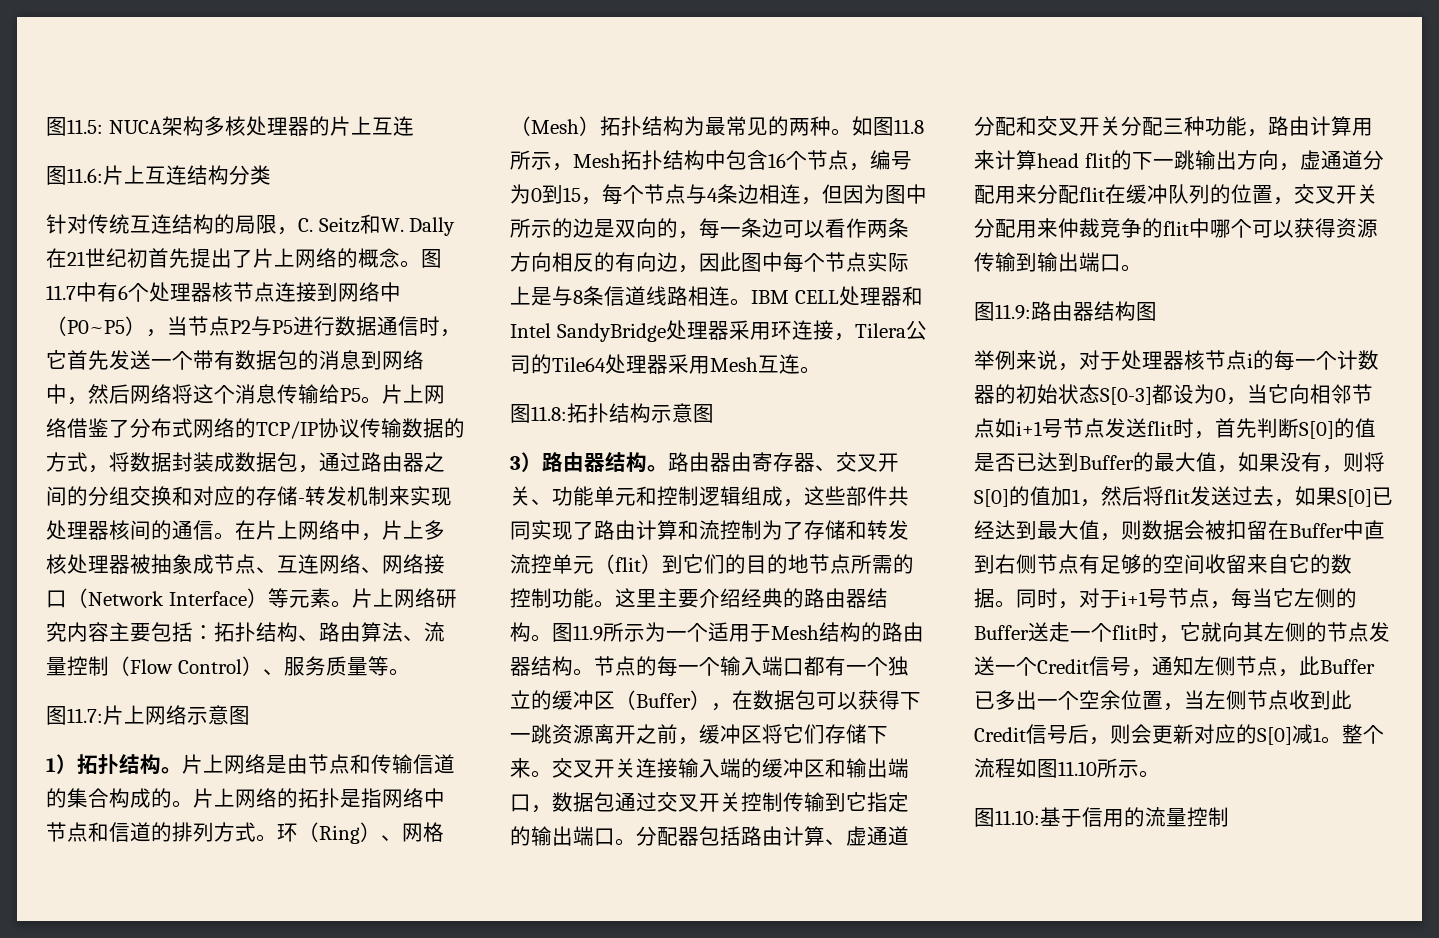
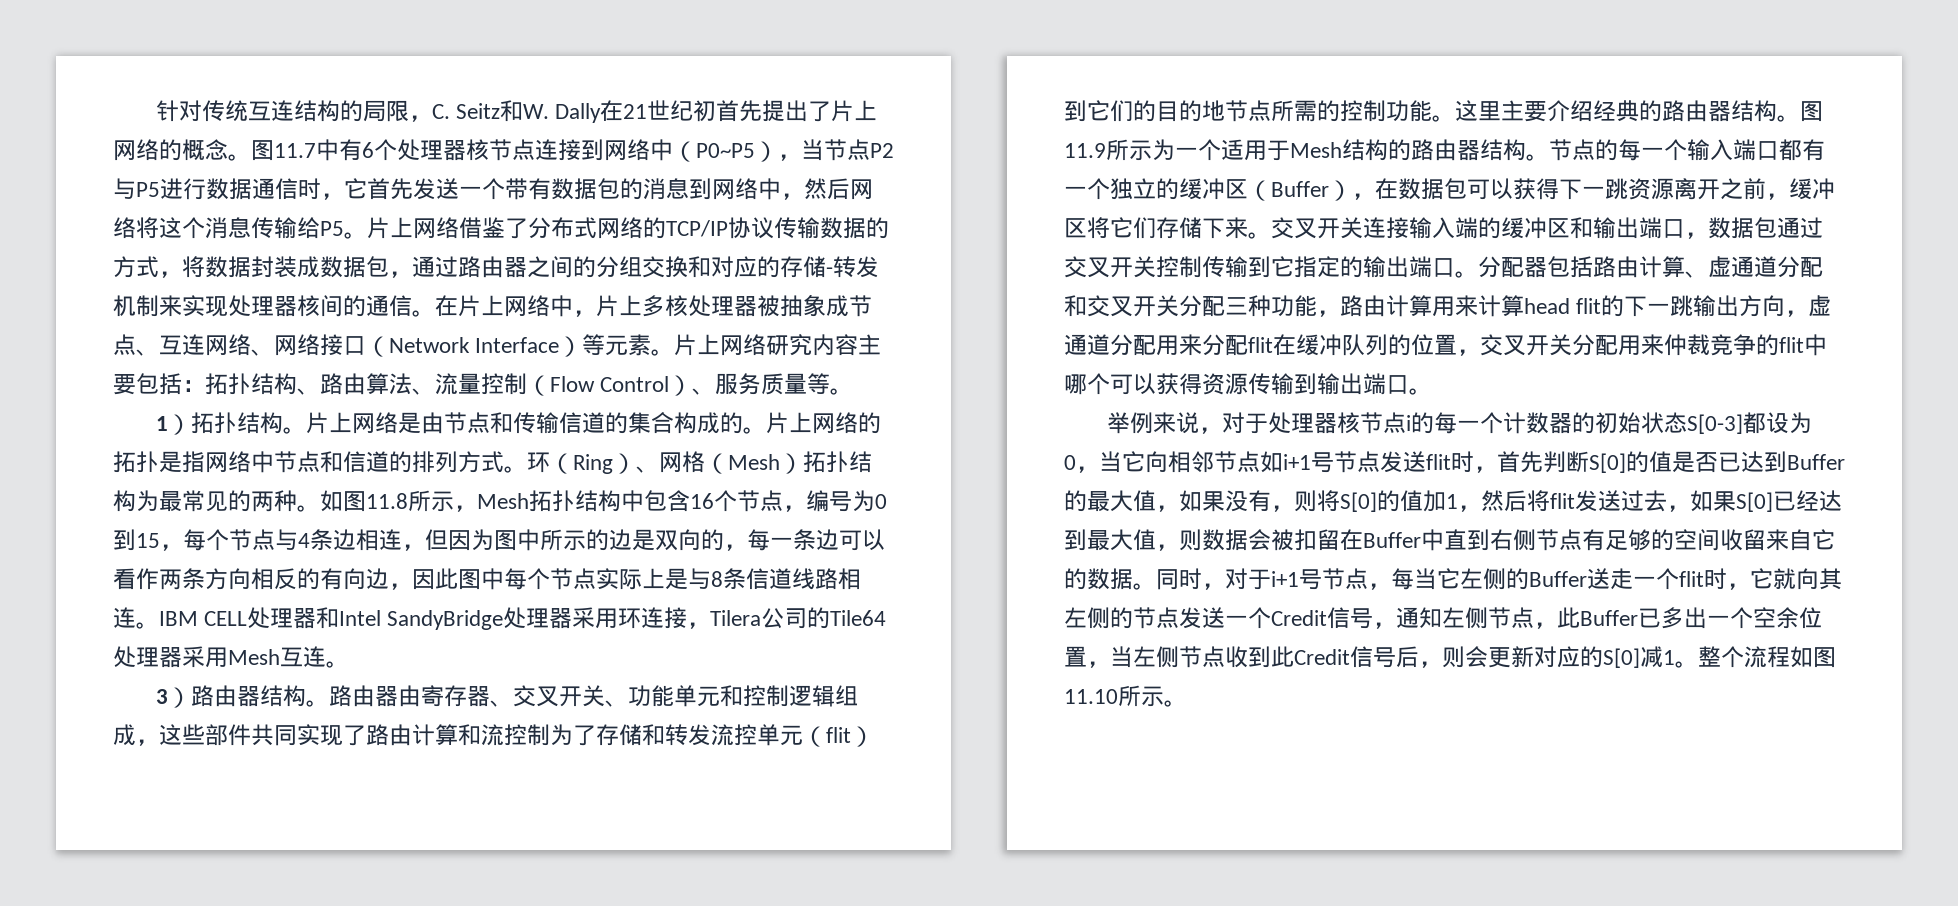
- 图11.5: NUCA架构多核处理器的片上互连
- 图11.6:片上互连结构分类
- 图11.7:片上网络示意图
- 图11.8:拓扑结构示意图
- 图11.9:路由器结构图
- 图11.10:基于信用的流量控制

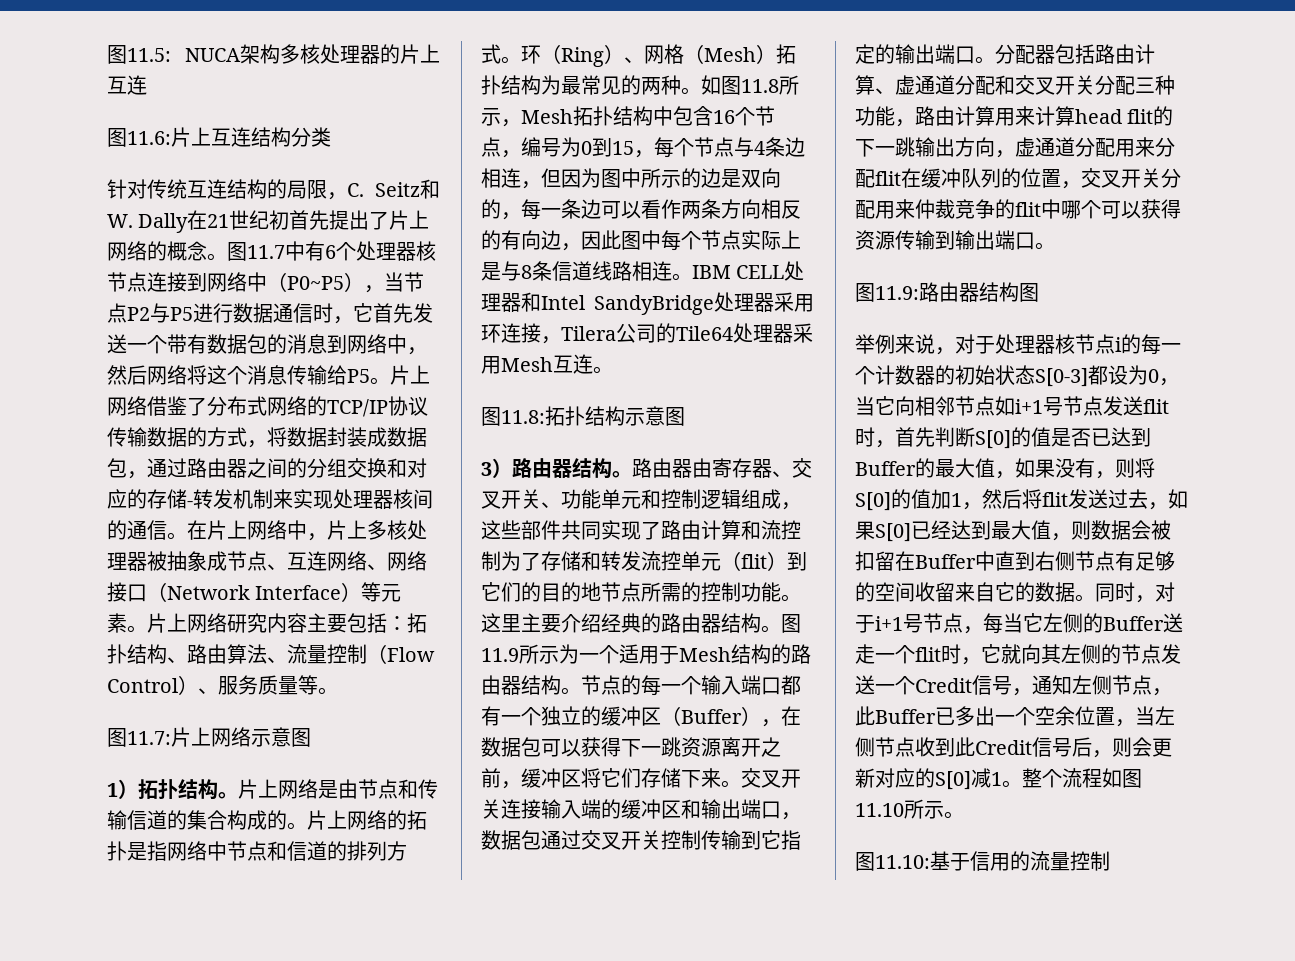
+ 图11.5: NUCA架构多核处理器的片上互连
+ 图11.6:片上互连结构分类
+ 图11.7:片上网络示意图
+ 图11.8:拓扑结构示意图
+ 图11.9:路由器结构图
+ 图11.10:基于信用的流量控制

